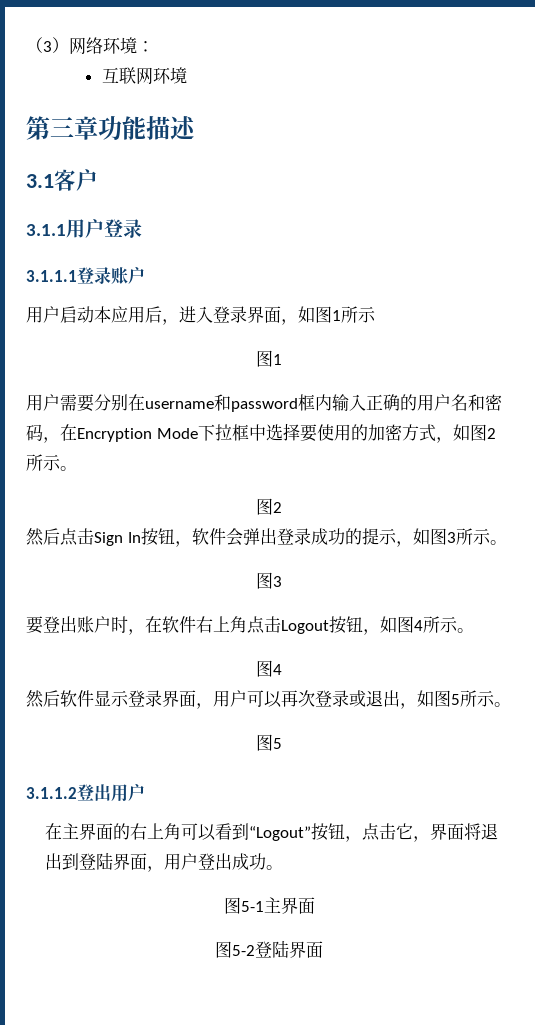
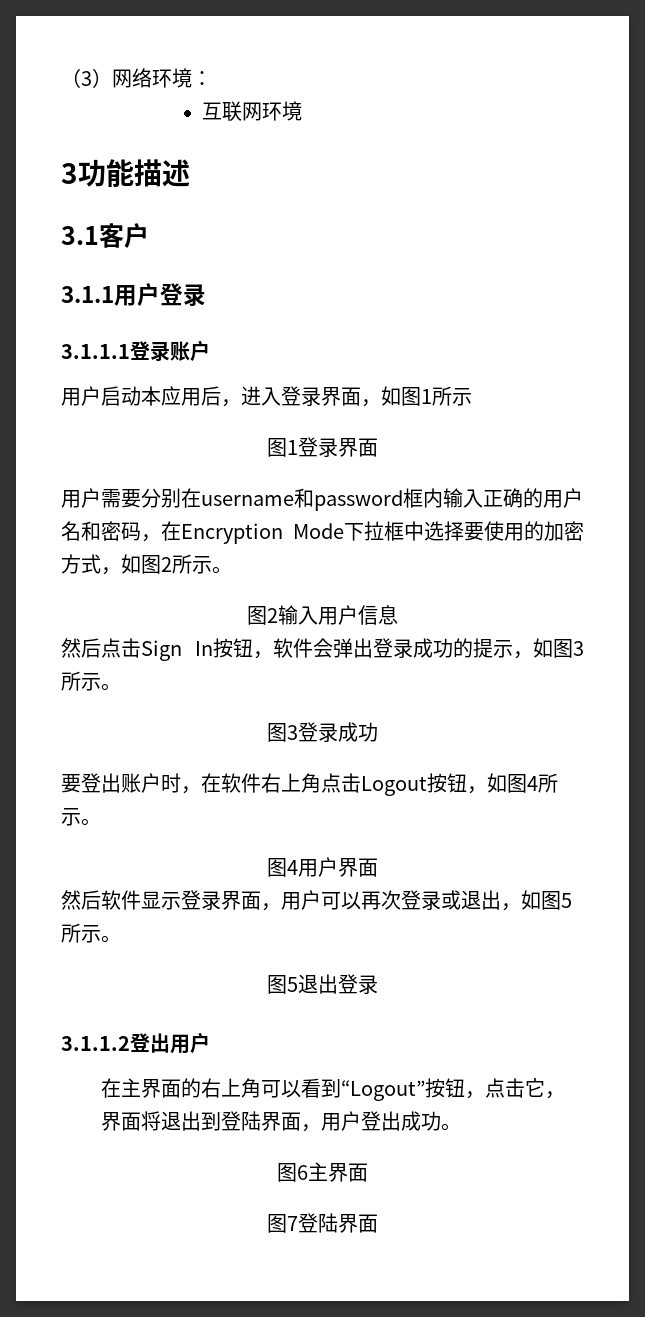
- 第三章功能描述
+ 3功能描述
  用户启动本应用后，进入登录界面，如图1所示
- 图1
+ 图1登录界面
  用户需要分别在username和password框内输入正确的用户名和密码，在Encryption Mode下拉框中选择要使用的加密方式，如图2所示。
- 图2
+ 图2输入用户信息
  然后点击Sign In按钮，软件会弹出登录成功的提示，如图3所示。
- 图3
+ 图3登录成功
  要登出账户时，在软件右上角点击Logout按钮，如图4所示。
- 图4
+ 图4用户界面
  然后软件显示登录界面，用户可以再次登录或退出，如图5所示。
- 图5
+ 图5退出登录
- 图5-1主界面
+ 图6主界面
- 图5-2登陆界面
+ 图7登陆界面

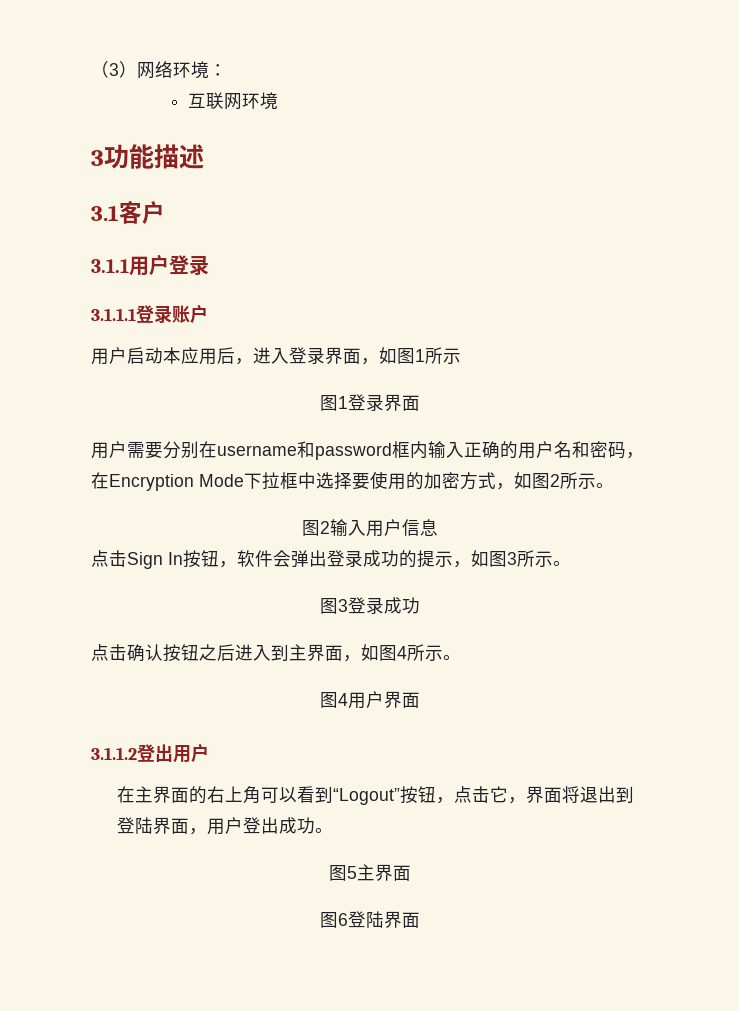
- 然后点击Sign In按钮，软件会弹出登录成功的提示，如图3所示。
+ 点击Sign In按钮，软件会弹出登录成功的提示，如图3所示。
- 要登出账户时，在软件右上角点击Logout按钮，如图4所示。
+ 点击确认按钮之后进入到主界面，如图4所示。
- 然后软件显示登录界面，用户可以再次登录或退出，如图5所示。
- 图5退出登录
- 图6主界面
+ 图5主界面
- 图7登陆界面
+ 图6登陆界面

